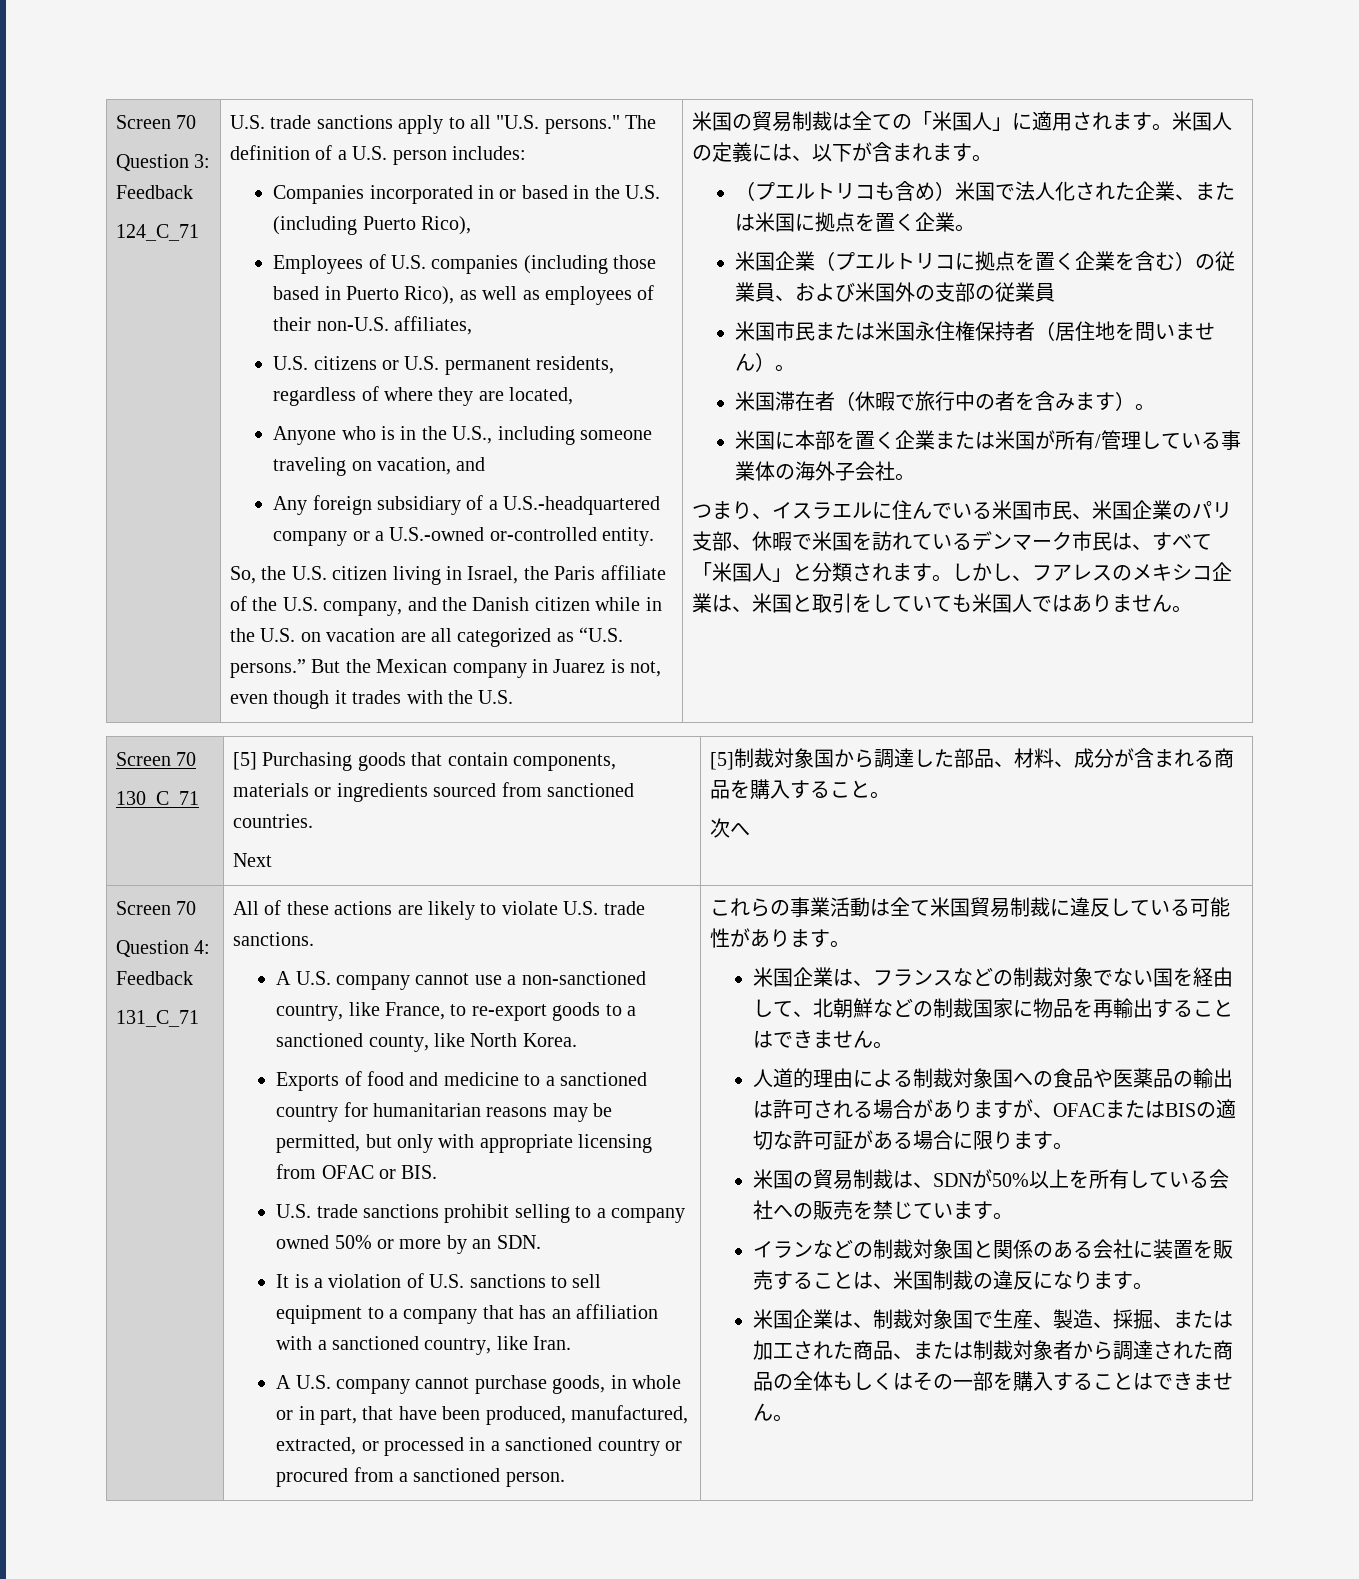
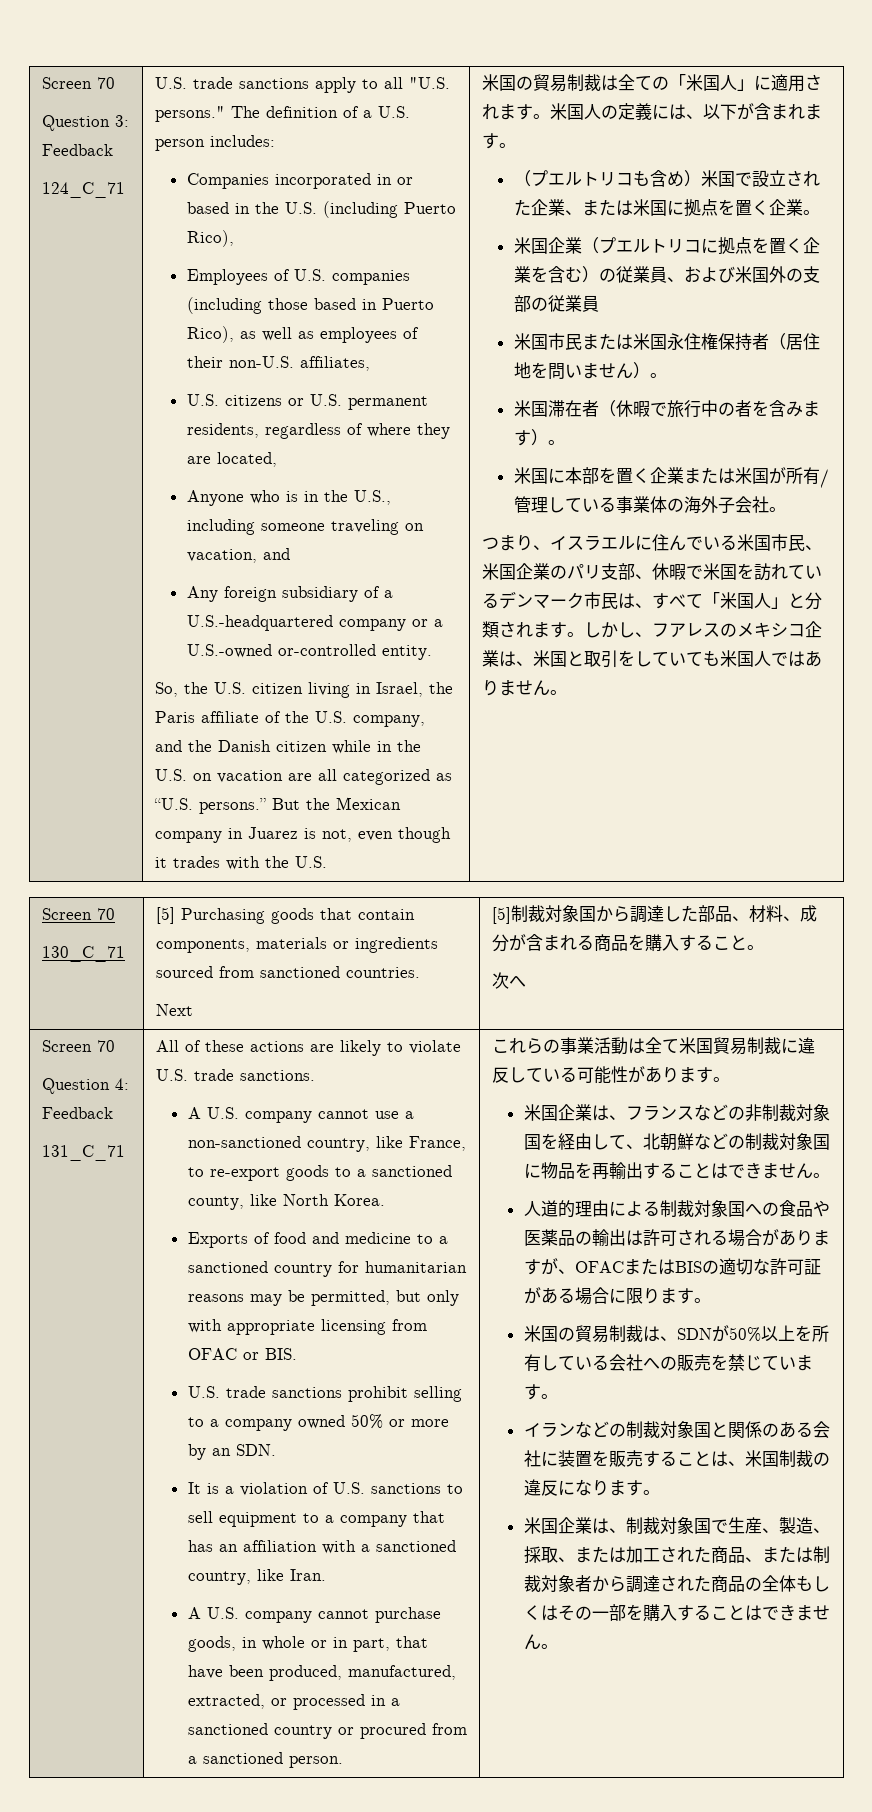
- （プエルトリコも含め）米国で法人化された企業、または米国に拠点を置く企業。
+ （プエルトリコも含め）米国で設立された企業、または米国に拠点を置く企業。
- 米国企業は、フランスなどの制裁対象でない国を経由して、北朝鮮などの制裁国家に物品を再輸出することはできません。
+ 米国企業は、フランスなどの非制裁対象国を経由して、北朝鮮などの制裁対象国に物品を再輸出することはできません。
- 米国企業は、制裁対象国で生産、製造、採掘、または加工された商品、または制裁対象者から調達された商品の全体もしくはその一部を購入することはできません。
+ 米国企業は、制裁対象国で生産、製造、採取、または加工された商品、または制裁対象者から調達された商品の全体もしくはその一部を購入することはできません。

